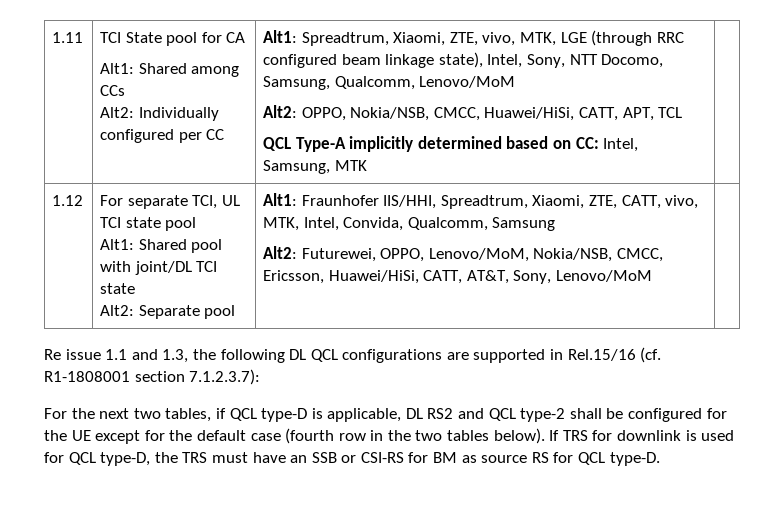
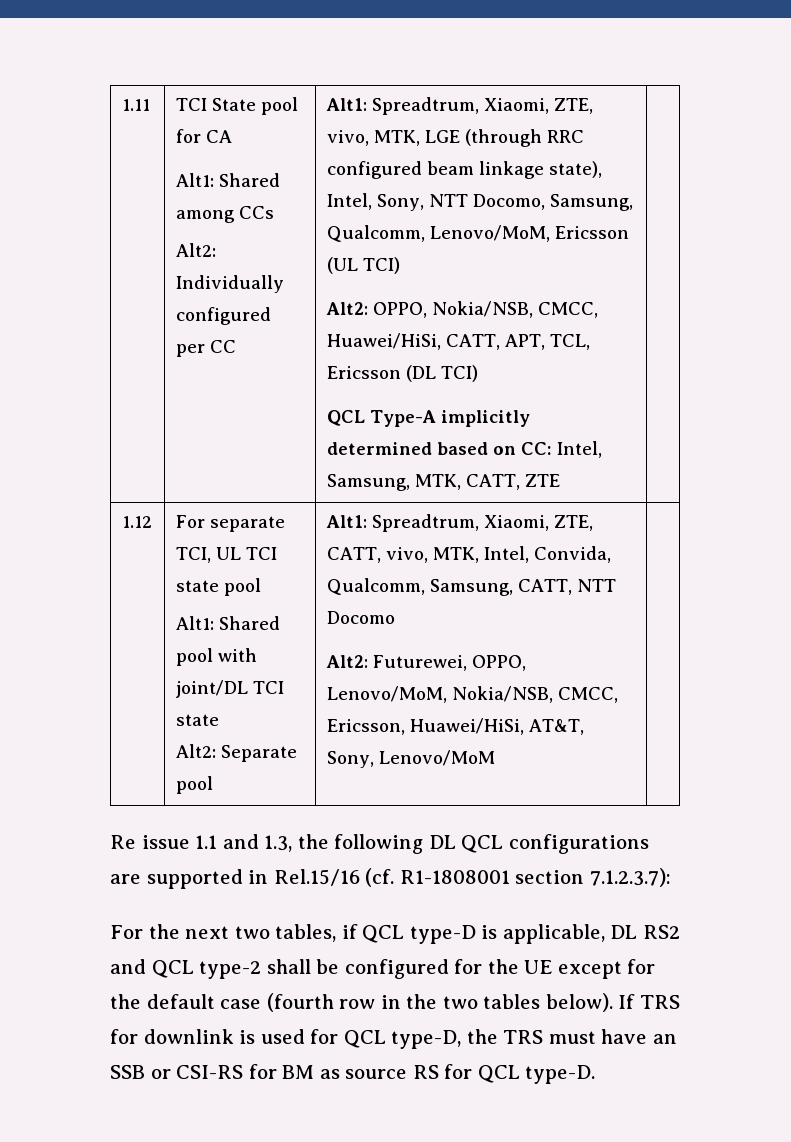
- Alt1: Spreadtrum, Xiaomi, ZTE, vivo, MTK, LGE (through RRC configured beam linkage state), Intel, Sony, NTT Docomo, Samsung, Qualcomm, Lenovo/MoM
+ Alt1: Spreadtrum, Xiaomi, ZTE, vivo, MTK, LGE (through RRC configured beam linkage state), Intel, Sony, NTT Docomo, Samsung, Qualcomm, Lenovo/MoM, Ericsson (UL TCI)
- Alt2: OPPO, Nokia/NSB, CMCC, Huawei/HiSi, CATT, APT, TCL
+ Alt2: OPPO, Nokia/NSB, CMCC, Huawei/HiSi, CATT, APT, TCL, Ericsson (DL TCI)
- QCL Type-A implicitly determined based on CC: Intel, Samsung, MTK
+ QCL Type-A implicitly determined based on CC: Intel, Samsung, MTK, CATT, ZTE
- Alt1: Fraunhofer IIS/HHI, Spreadtrum, Xiaomi, ZTE, CATT, vivo, MTK, Intel, Convida, Qualcomm, Samsung
+ Alt1: Spreadtrum, Xiaomi, ZTE, CATT, vivo, MTK, Intel, Convida, Qualcomm, Samsung, CATT, NTT Docomo
- Alt2: Futurewei, OPPO, Lenovo/MoM, Nokia/NSB, CMCC, Ericsson, Huawei/HiSi, CATT, AT&T, Sony, Lenovo/MoM
+ Alt2: Futurewei, OPPO, Lenovo/MoM, Nokia/NSB, CMCC, Ericsson, Huawei/HiSi, AT&T, Sony, Lenovo/MoM

